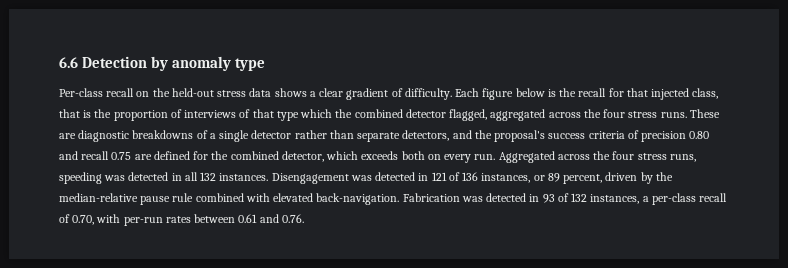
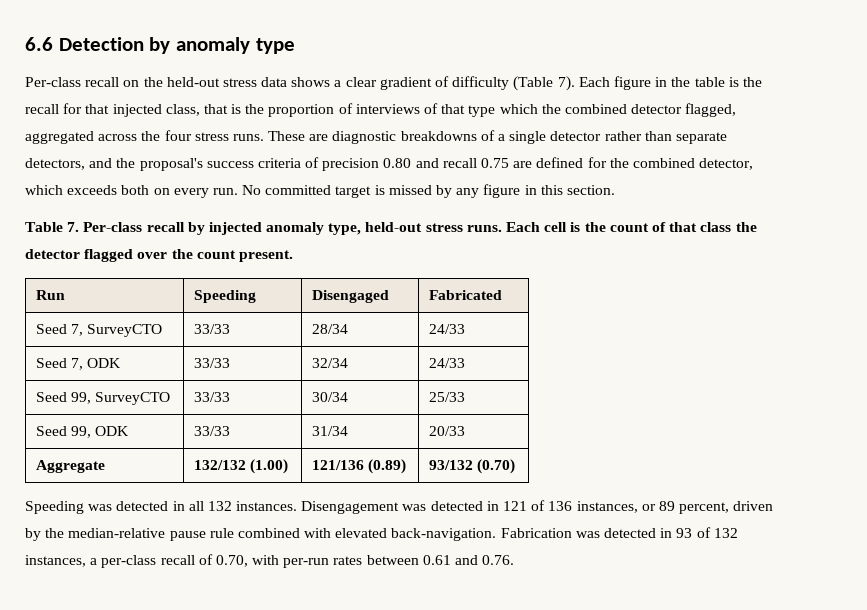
- Per-class recall on the held-out stress data shows a clear gradient of difficulty. Each figure below is the recall for that injected class, that is the proportion of interviews of that type which the combined detector flagged, aggregated across the four stress runs.
+ Per-class recall on the held-out stress data shows a clear gradient of difficulty (Table 7). Each figure in the table is the recall for that injected class, that is the proportion of interviews of that type which the combined detector flagged, aggregated across the four stress runs.
- Aggregated across the four stress runs, speeding was detected in all 132 instances.
+ No committed target is missed by any figure in this section.
+ Table 7. Per-class recall by injected anomaly type, held-out stress runs. Each cell is the count of that class the detector flagged over the count present.
+ Run | Speeding | Disengaged | Fabricated
+ Seed 7, SurveyCTO | 33/33 | 28/34 | 24/33
+ Seed 7, ODK | 33/33 | 32/34 | 24/33
+ Seed 99, SurveyCTO | 33/33 | 30/34 | 25/33
+ Seed 99, ODK | 33/33 | 31/34 | 20/33
+ Aggregate | 132/132 (1.00) | 121/136 (0.89) | 93/132 (0.70)
+ Speeding was detected in all 132 instances.

